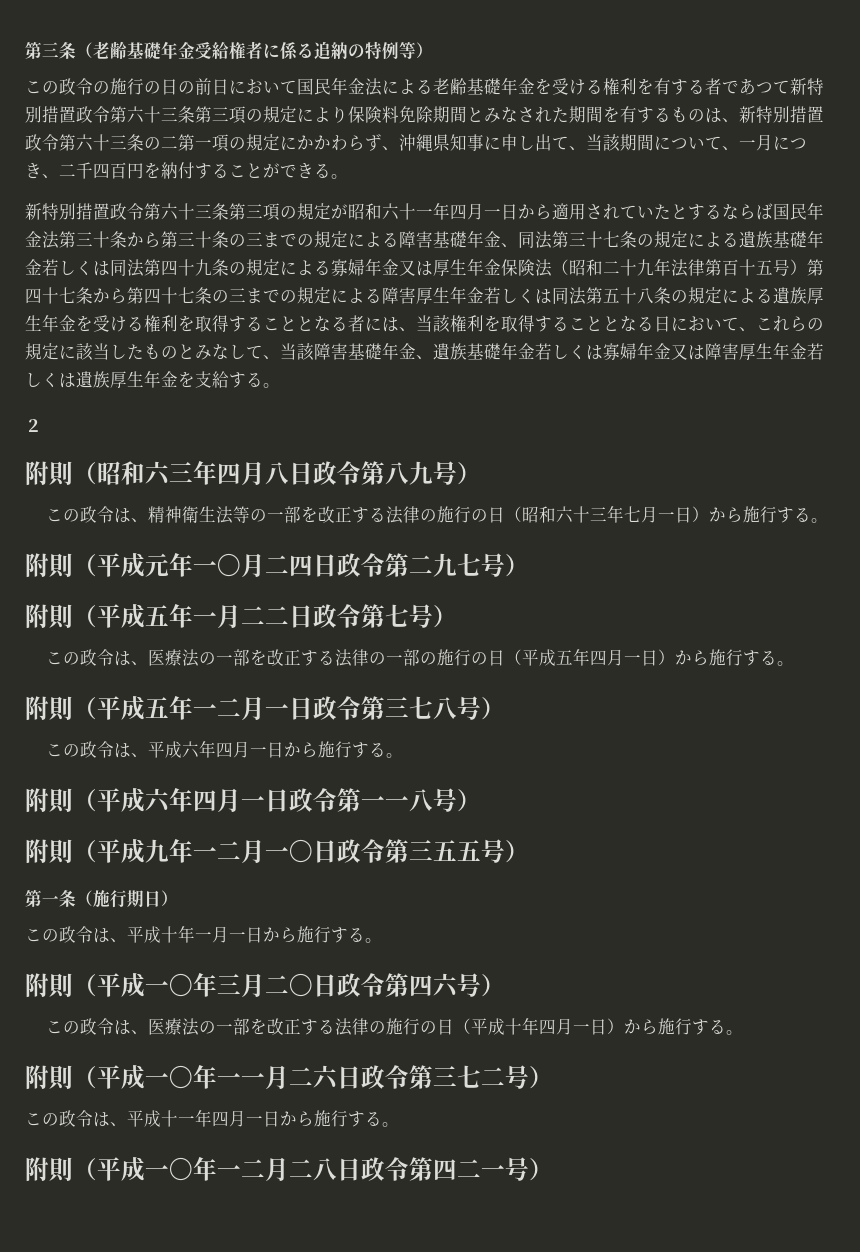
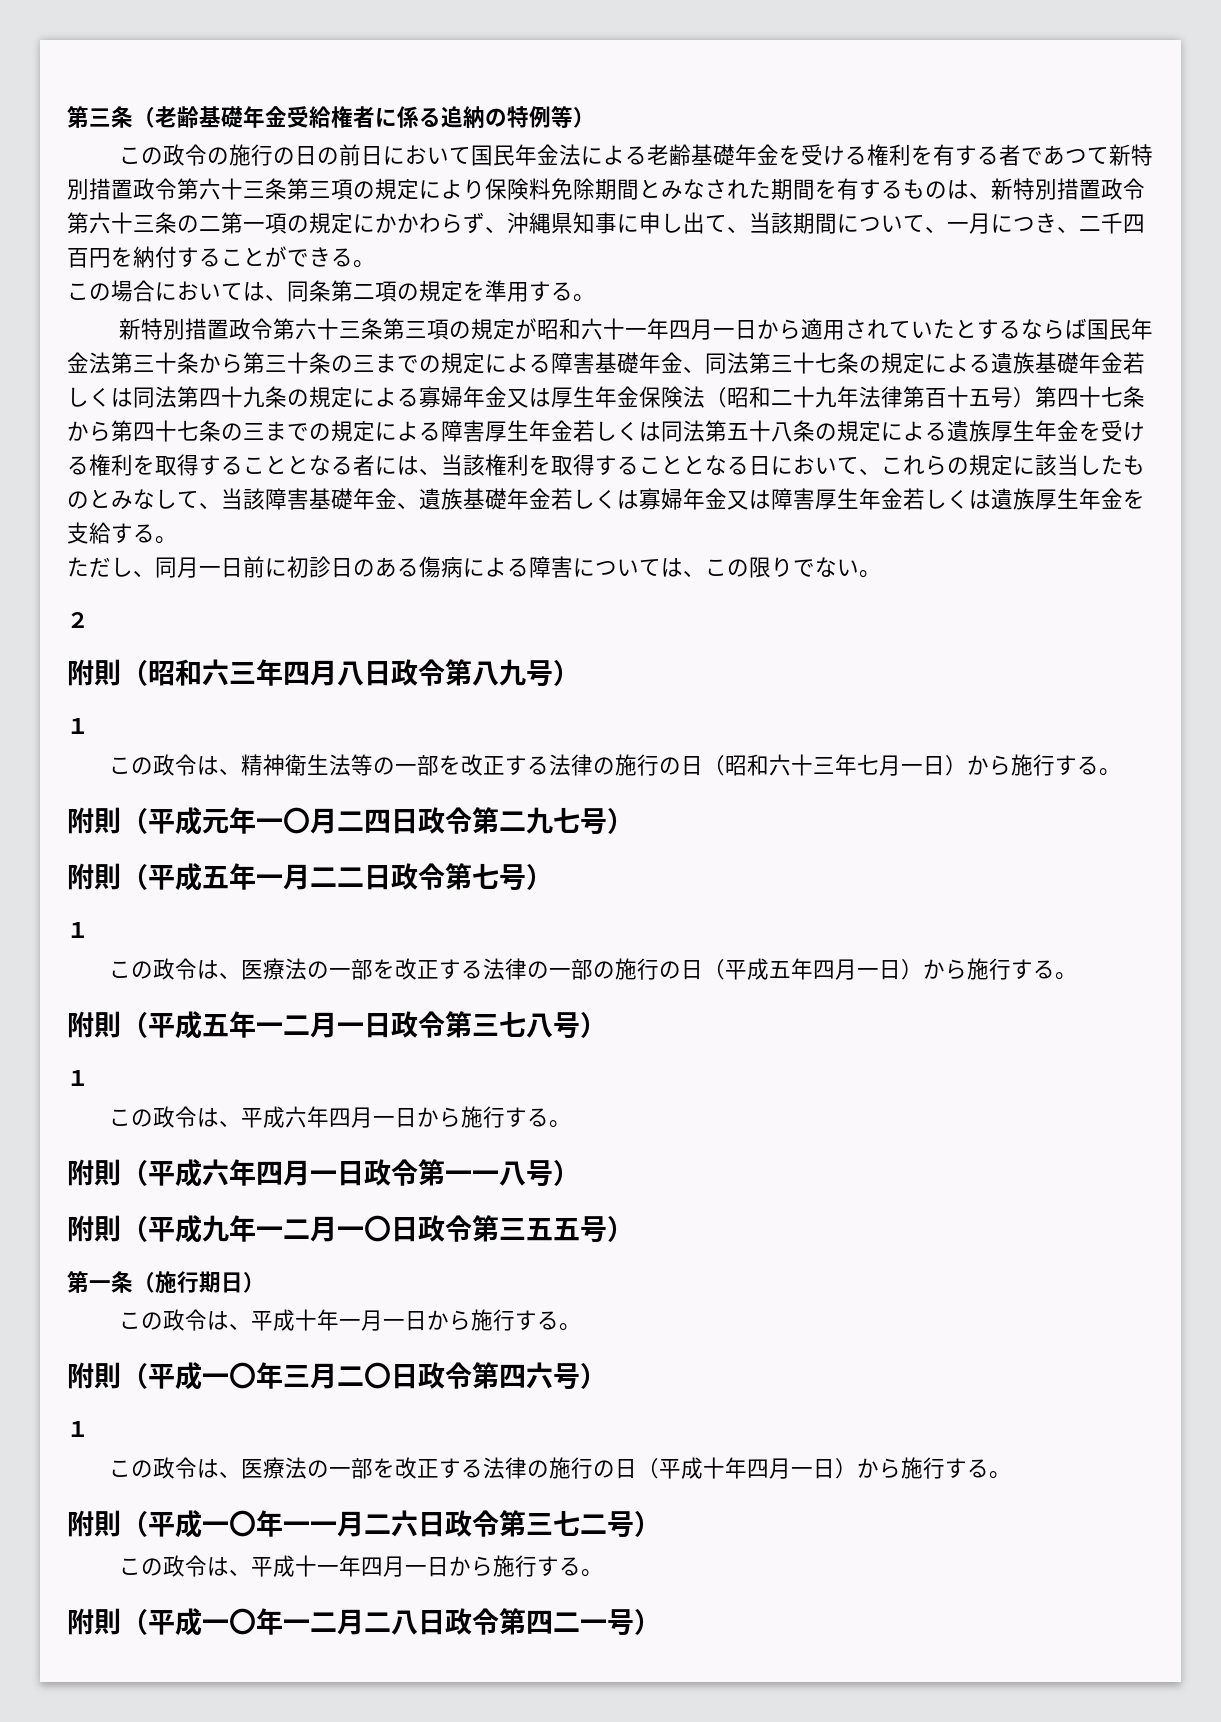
+ この場合においては、同条第二項の規定を準用する。
+ ただし、同月一日前に初診日のある傷病による障害については、この限りでない。
  附則（昭和六三年四月八日政令第八九号）
+ １
  附則（平成五年一月二二日政令第七号）
+ １
  附則（平成五年一二月一日政令第三七八号）
+ １
  附則（平成一〇年三月二〇日政令第四六号）
+ １

